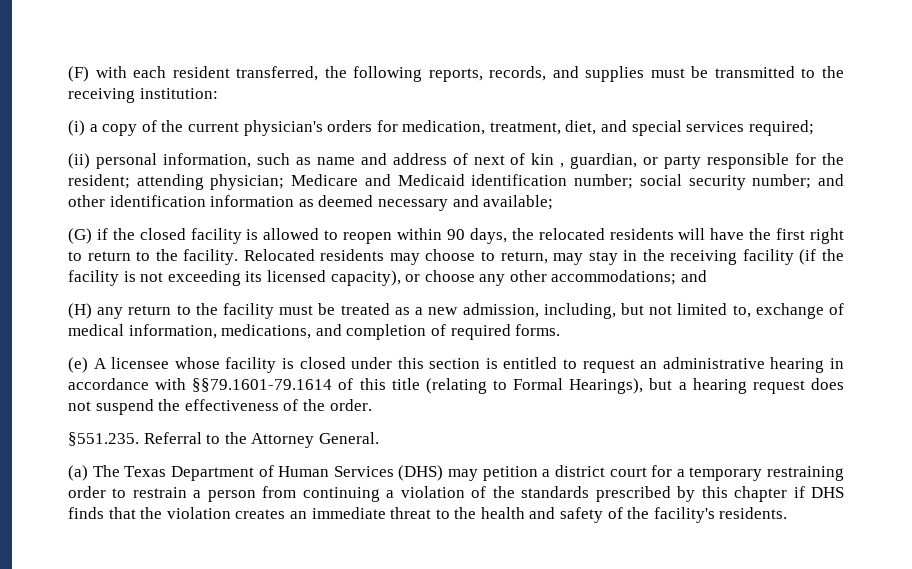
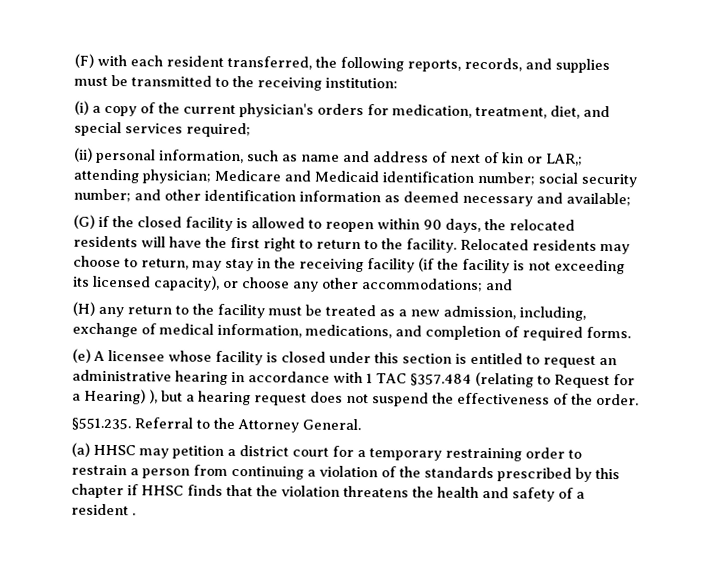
- (ii) personal information, such as name and address of next of kin , guardian, or party responsible for the resident; attending physician; Medicare and Medicaid identification number; social security number; and other identification information as deemed necessary and available;
+ (ii) personal information, such as name and address of next of kin or LAR,; attending physician; Medicare and Medicaid identification number; social security number; and other identification information as deemed necessary and available;
- (H) any return to the facility must be treated as a new admission, including, but not limited to, exchange of medical information, medications, and completion of required forms.
+ (H) any return to the facility must be treated as a new admission, including, exchange of medical information, medications, and completion of required forms.
- (e) A licensee whose facility is closed under this section is entitled to request an administrative hearing in accordance with §§79.1601-79.1614 of this title (relating to Formal Hearings), but a hearing request does not suspend the effectiveness of the order.
+ (e) A licensee whose facility is closed under this section is entitled to request an administrative hearing in accordance with 1 TAC §357.484 (relating to Request for a Hearing) ), but a hearing request does not suspend the effectiveness of the order.
- (a) The Texas Department of Human Services (DHS) may petition a district court for a temporary restraining order to restrain a person from continuing a violation of the standards prescribed by this chapter if DHS finds that the violation creates an immediate threat to the health and safety of the facility's residents.
+ (a) HHSC may petition a district court for a temporary restraining order to restrain a person from continuing a violation of the standards prescribed by this chapter if HHSC finds that the violation threatens the health and safety of a resident .

